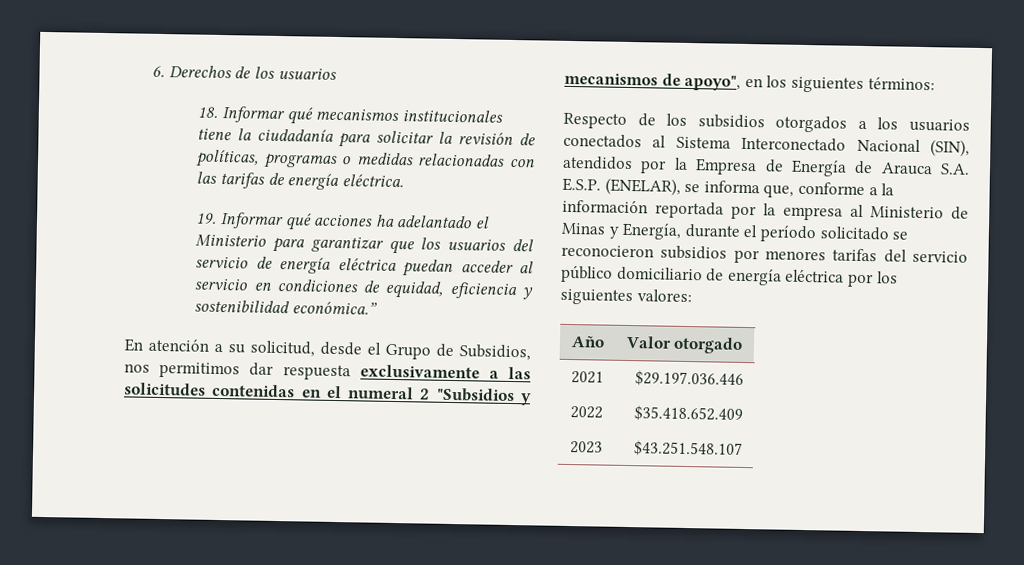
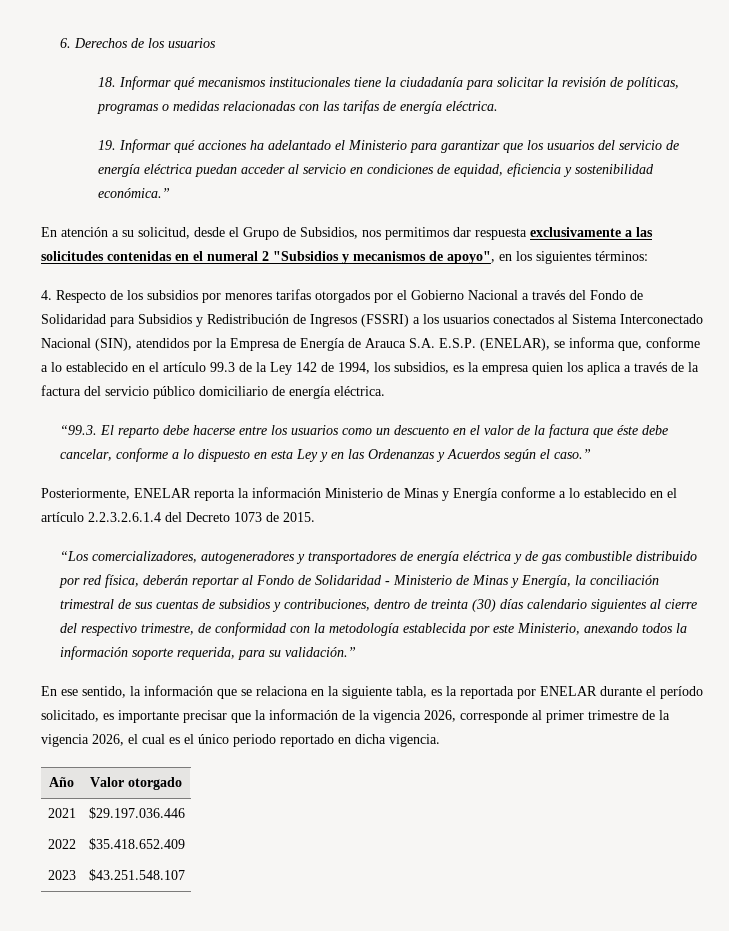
- Respecto de los subsidios otorgados a los usuarios conectados al Sistema Interconectado Nacional (SIN), atendidos por la Empresa de Energía de Arauca S.A. E.S.P. (ENELAR), se informa que, conforme a la información reportada por la empresa al Ministerio de Minas y Energía, durante el período solicitado se reconocieron subsidios por menores tarifas del servicio público domiciliario de energía eléctrica por los siguientes valores:
+ 4. Respecto de los subsidios por menores tarifas otorgados por el Gobierno Nacional a través del Fondo de Solidaridad para Subsidios y Redistribución de Ingresos (FSSRI) a los usuarios conectados al Sistema Interconectado Nacional (SIN), atendidos por la Empresa de Energía de Arauca S.A. E.S.P. (ENELAR), se informa que, conforme a lo establecido en el artículo 99.3 de la Ley 142 de 1994, los subsidios, es la empresa quien los aplica a través de la factura del servicio público domiciliario de energía eléctrica.
+ “99.3. El reparto debe hacerse entre los usuarios como un descuento en el valor de la factura que éste debe cancelar, conforme a lo dispuesto en esta Ley y en las Ordenanzas y Acuerdos según el caso.”
+ Posteriormente, ENELAR reporta la información Ministerio de Minas y Energía conforme a lo establecido en el artículo 2.2.3.2.6.1.4 del Decreto 1073 de 2015.
+ “Los comercializadores, autogeneradores y transportadores de energía eléctrica y de gas combustible distribuido por red física, deberán reportar al Fondo de Solidaridad - Ministerio de Minas y Energía, la conciliación trimestral de sus cuentas de subsidios y contribuciones, dentro de treinta (30) días calendario siguientes al cierre del respectivo trimestre, de conformidad con la metodología establecida por este Ministerio, anexando todos la información soporte requerida, para su validación.”
+ En ese sentido, la información que se relaciona en la siguiente tabla, es la reportada por ENELAR durante el período solicitado, es importante precisar que la información de la vigencia 2026, corresponde al primer trimestre de la vigencia 2026, el cual es el único periodo reportado en dicha vigencia.

